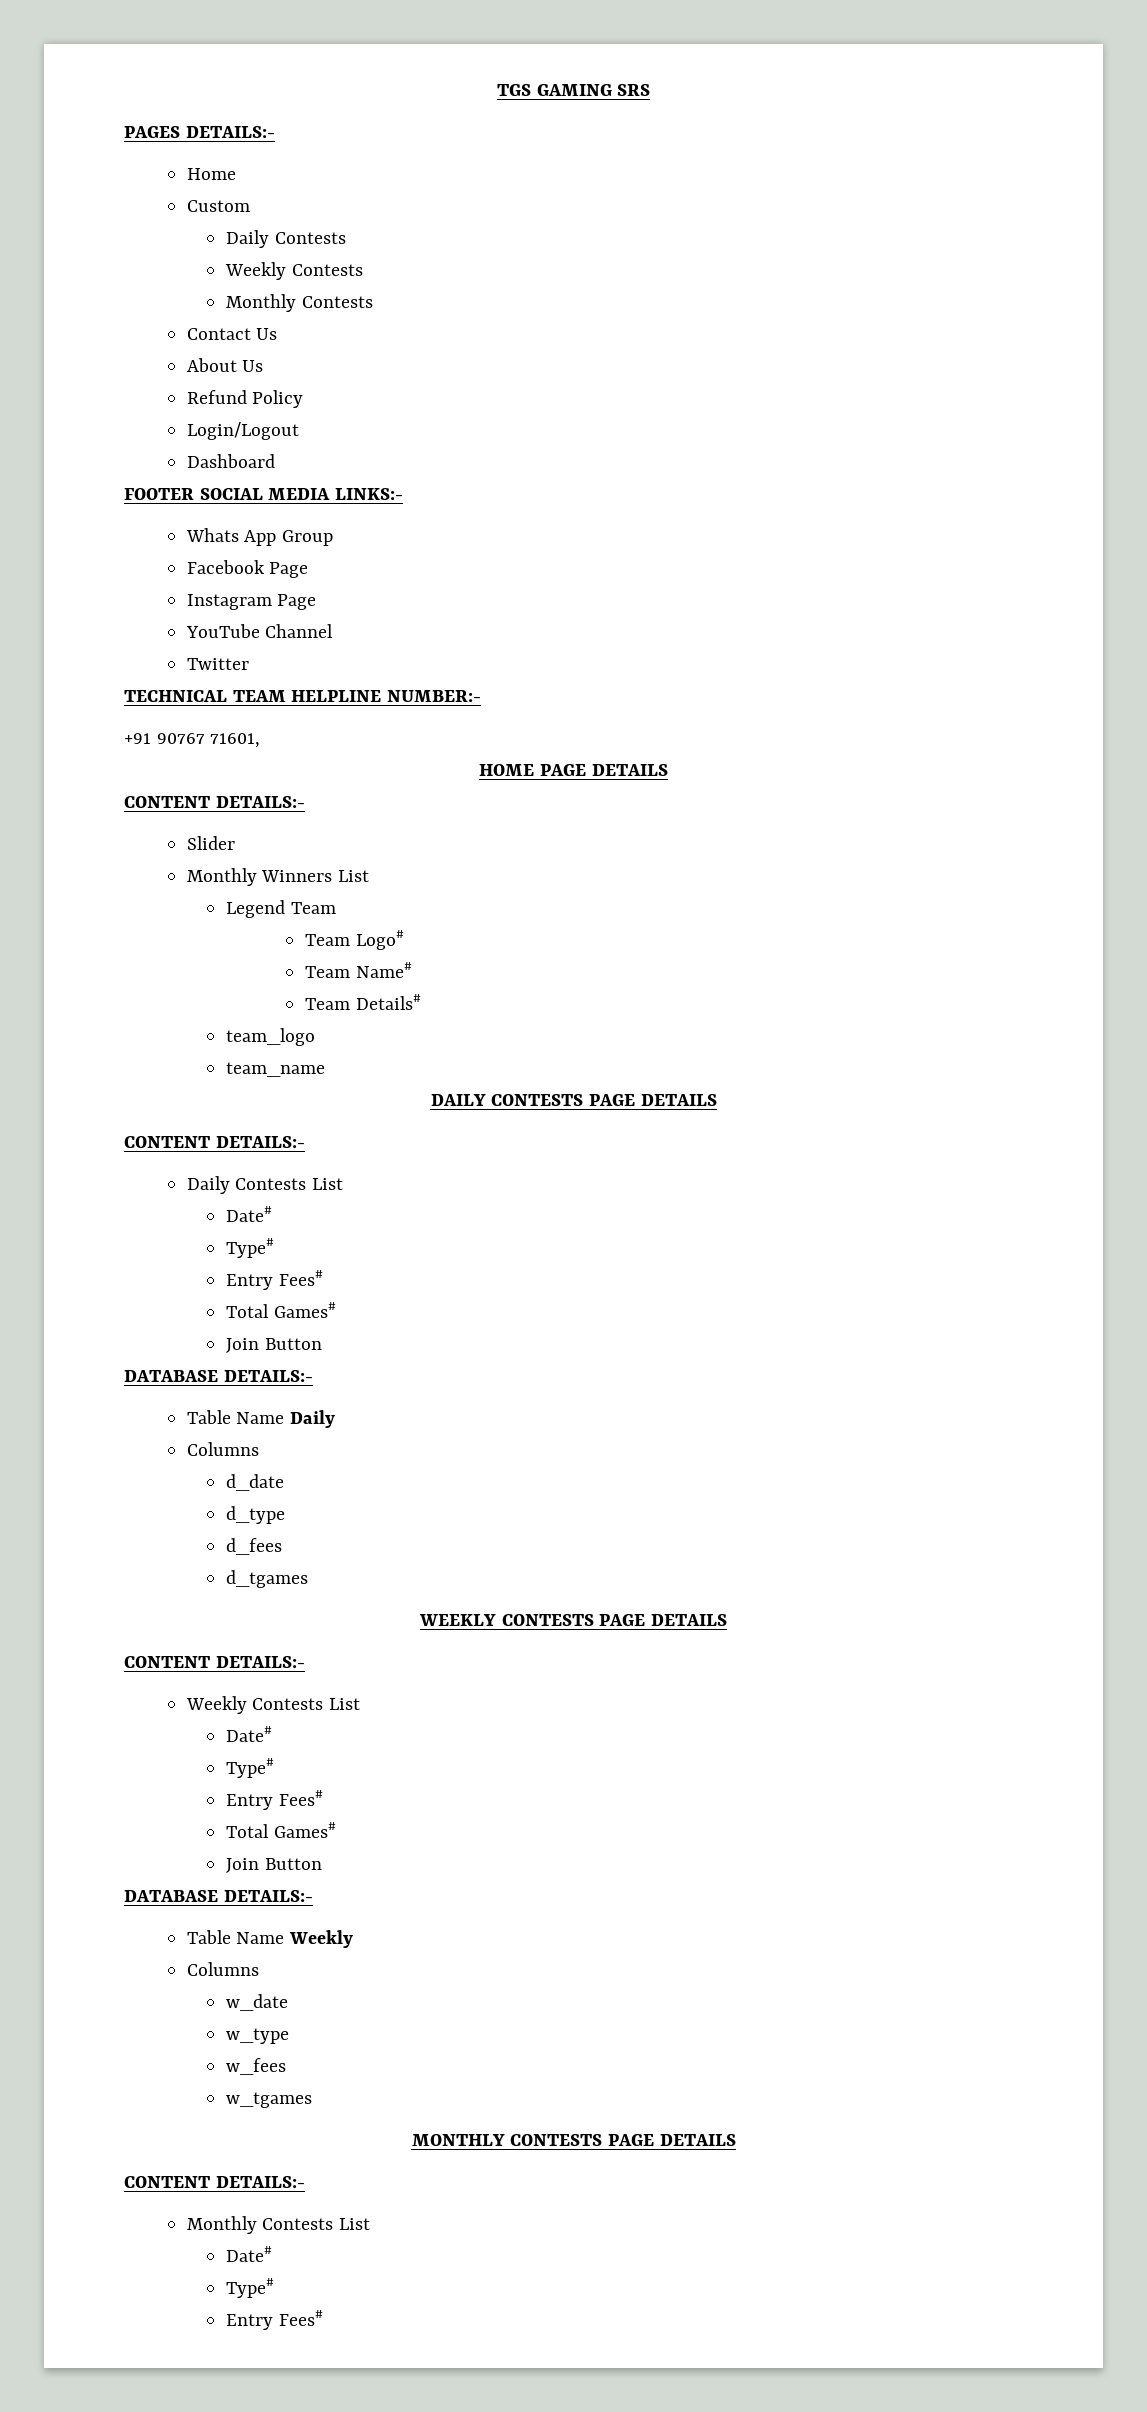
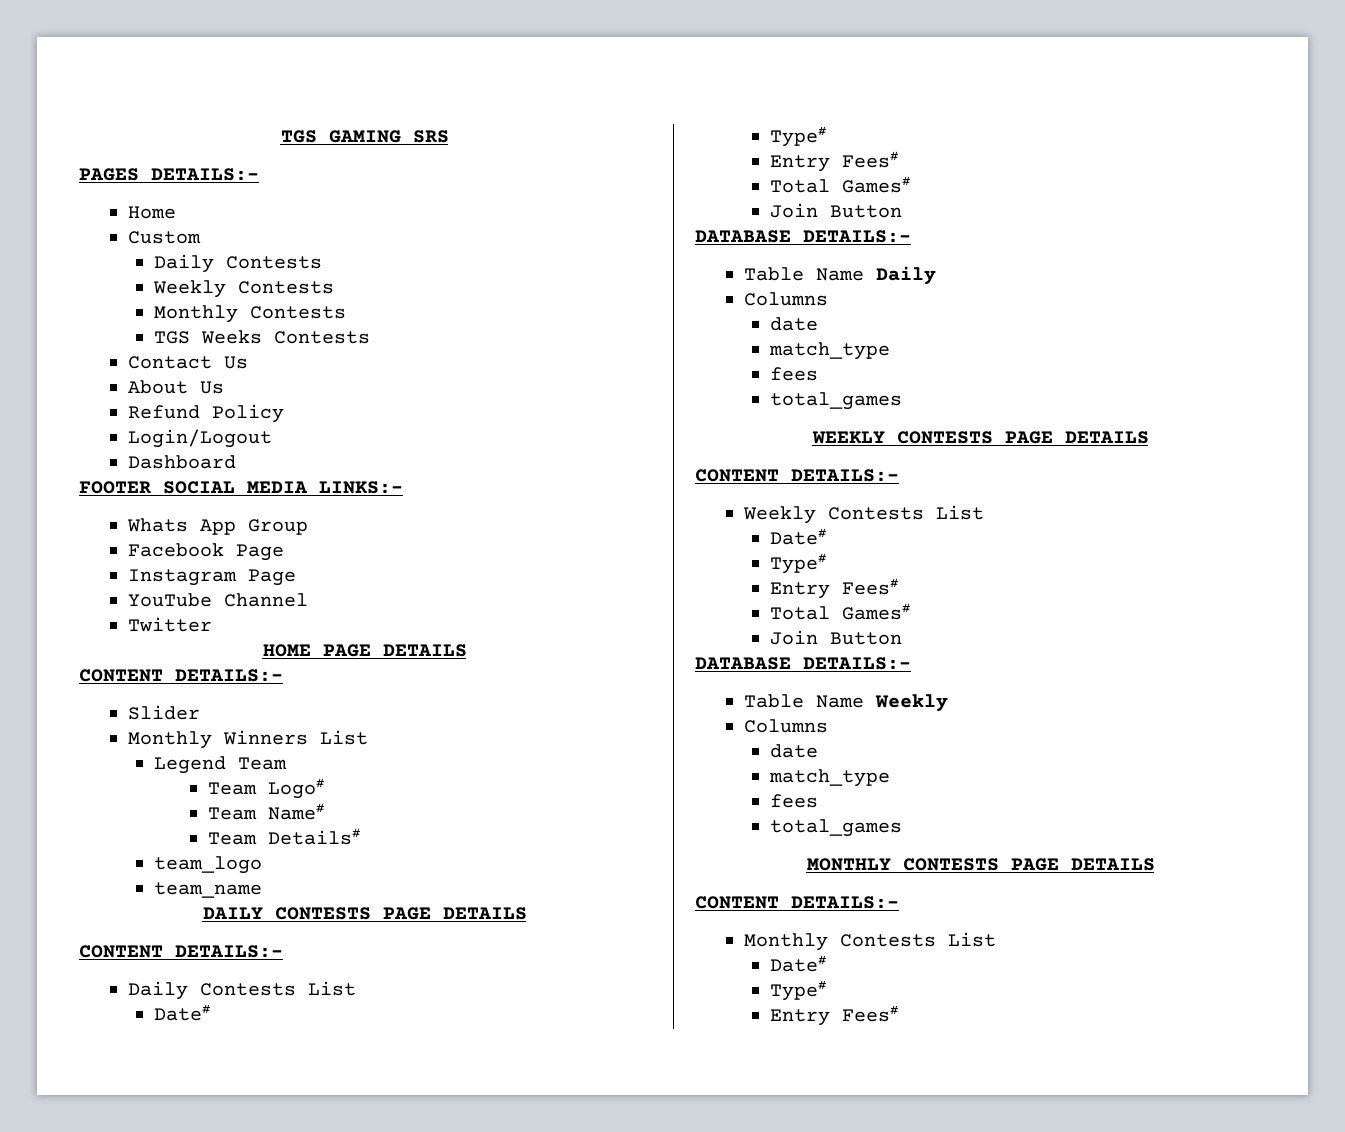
+ TGS Weeks Contests
- TECHNICAL TEAM HELPLINE NUMBER:-
- +91 90767 71601,
  Table Name Daily
  Columns
- d_date
- d_type
- d_fees
- d_tgames
+ date
+ match_type
+ fees
+ total_games
  Table Name Weekly
  Columns
- w_date
- w_type
- w_fees
- w_tgames
+ date
+ match_type
+ fees
+ total_games

